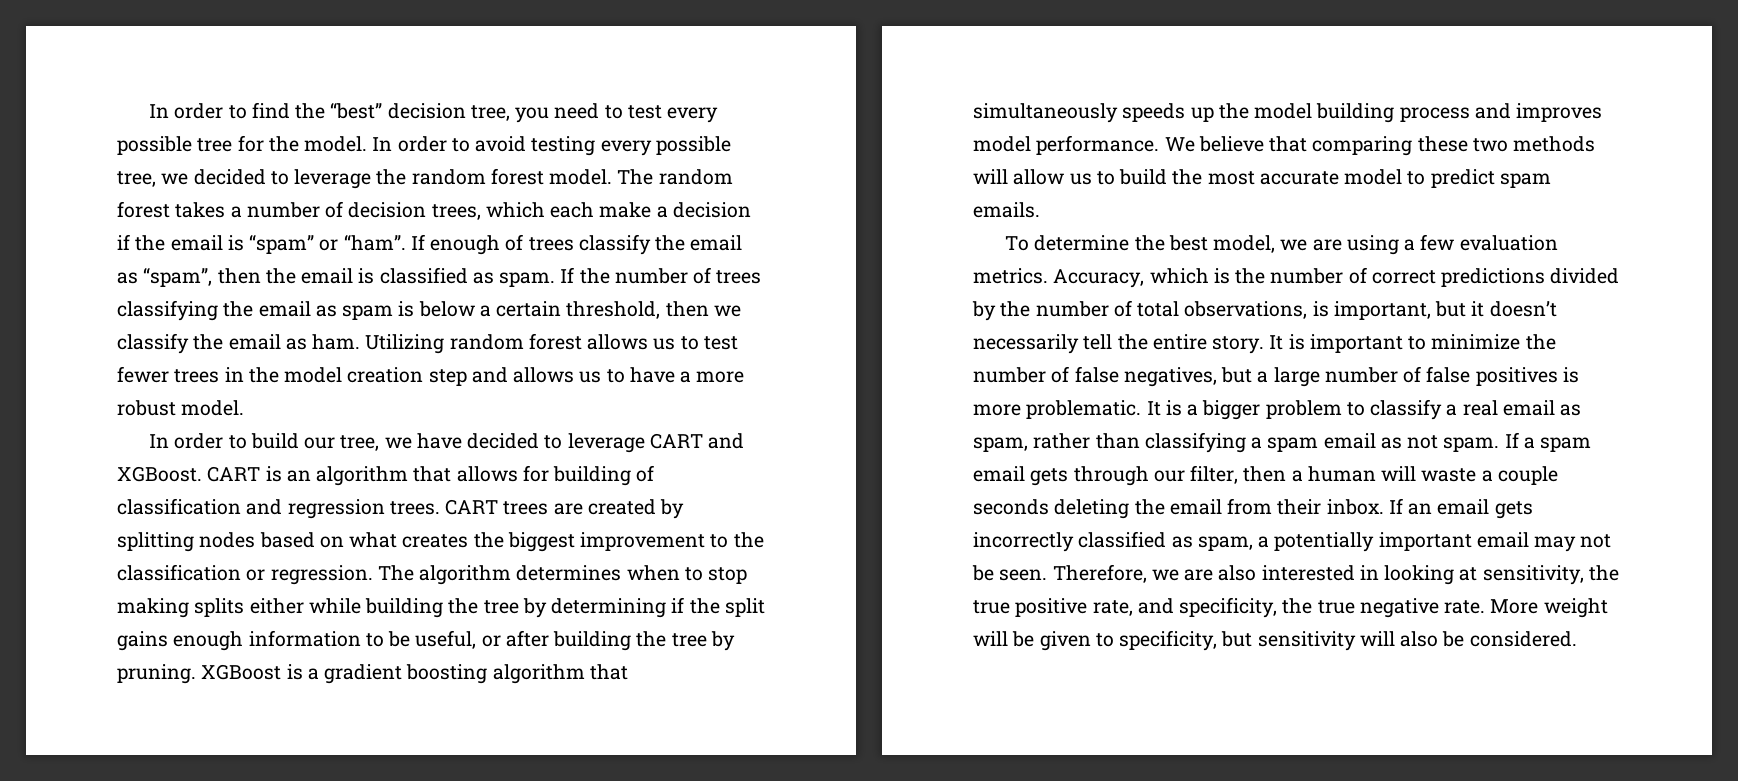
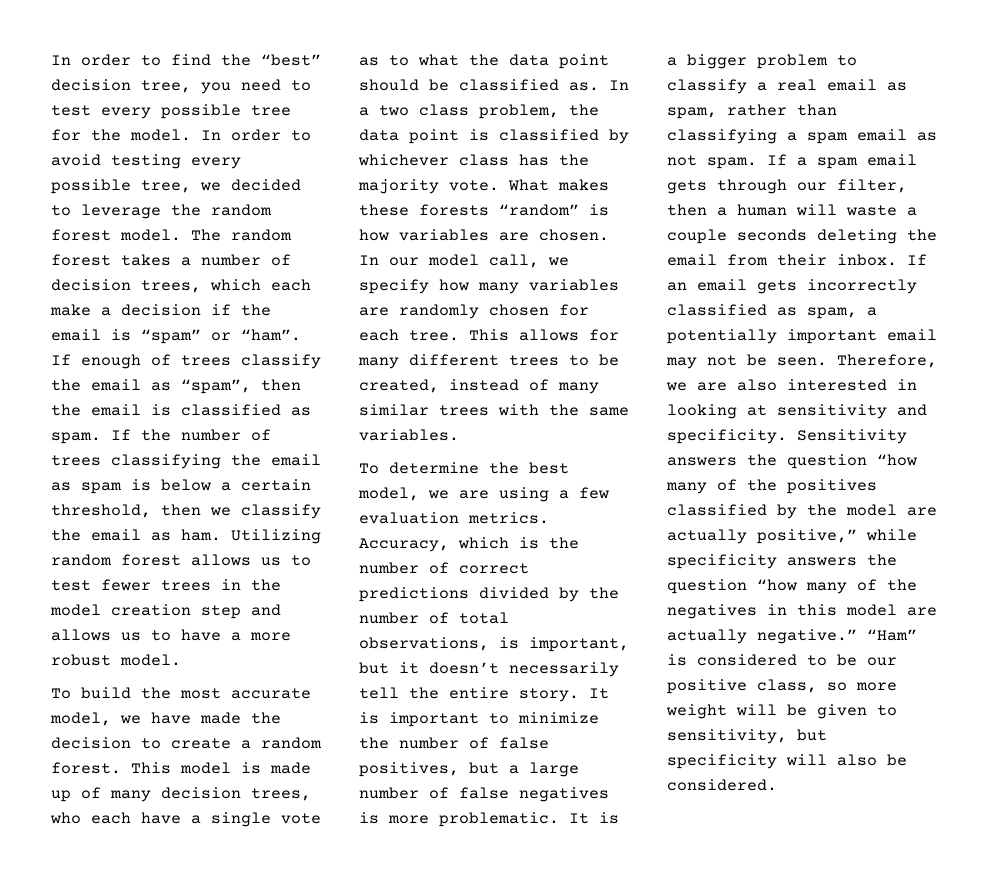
- In order to build our tree, we have decided to leverage CART and XGBoost. CART is an algorithm that allows for building of classification and regression trees. CART trees are created by splitting nodes based on what creates the biggest improvement to the classification or regression. The algorithm determines when to stop making splits either while building the tree by determining if the split gains enough information to be useful, or after building the tree by pruning. XGBoost is a gradient boosting algorithm that simultaneously speeds up the model building process and improves model performance. We believe that comparing these two methods will allow us to build the most accurate model to predict spam emails.
+ To build the most accurate model, we have made the decision to create a random forest. This model is made up of many decision trees, who each have a single vote as to what the data point should be classified as. In a two class problem, the data point is classified by whichever class has the majority vote. What makes these forests “random” is how variables are chosen. In our model call, we specify how many variables are randomly chosen for each tree. This allows for many different trees to be created, instead of many similar trees with the same variables.
- It is important to minimize the number of false negatives, but a large number of false positives is more problematic.
+ It is important to minimize the number of false positives, but a large number of false negatives is more problematic.
- Therefore, we are also interested in looking at sensitivity, the true positive rate, and specificity, the true negative rate. More weight will be given to specificity, but sensitivity will also be considered.
+ Therefore, we are also interested in looking at sensitivity and specificity. Sensitivity answers the question “how many of the positives classified by the model are actually positive,” while specificity answers the question “how many of the negatives in this model are actually negative.” “Ham” is considered to be our positive class, so more weight will be given to sensitivity, but specificity will also be considered.

